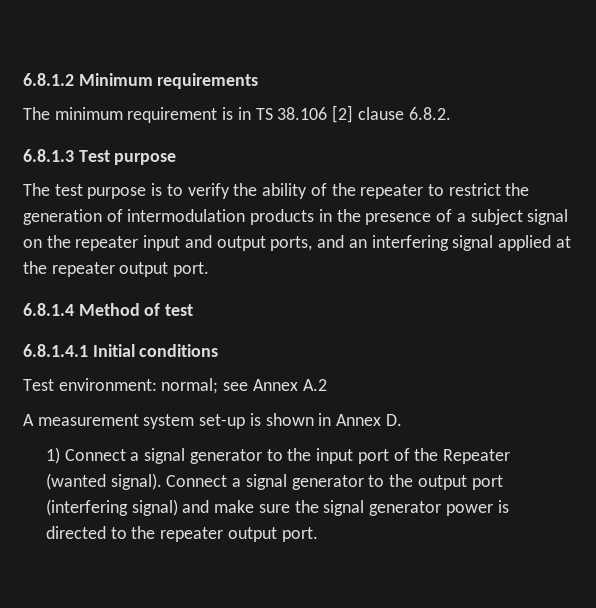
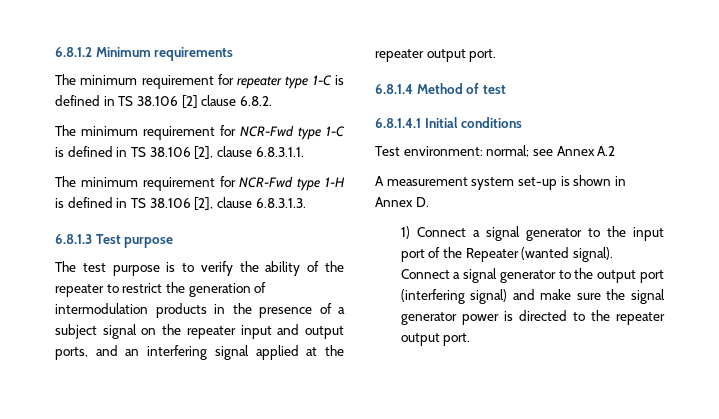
- The minimum requirement is in TS 38.106 [2] clause 6.8.2.
+ The minimum requirement for repeater type 1-C is defined in TS 38.106 [2] clause 6.8.2.
+ The minimum requirement for NCR-Fwd type 1-C is defined in TS 38.106 [2], clause 6.8.3.1.1.
+ The minimum requirement for NCR-Fwd type 1-H is defined in TS 38.106 [2], clause 6.8.3.1.3.

